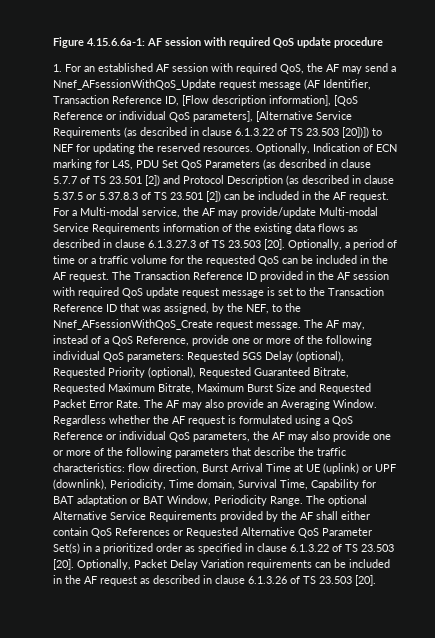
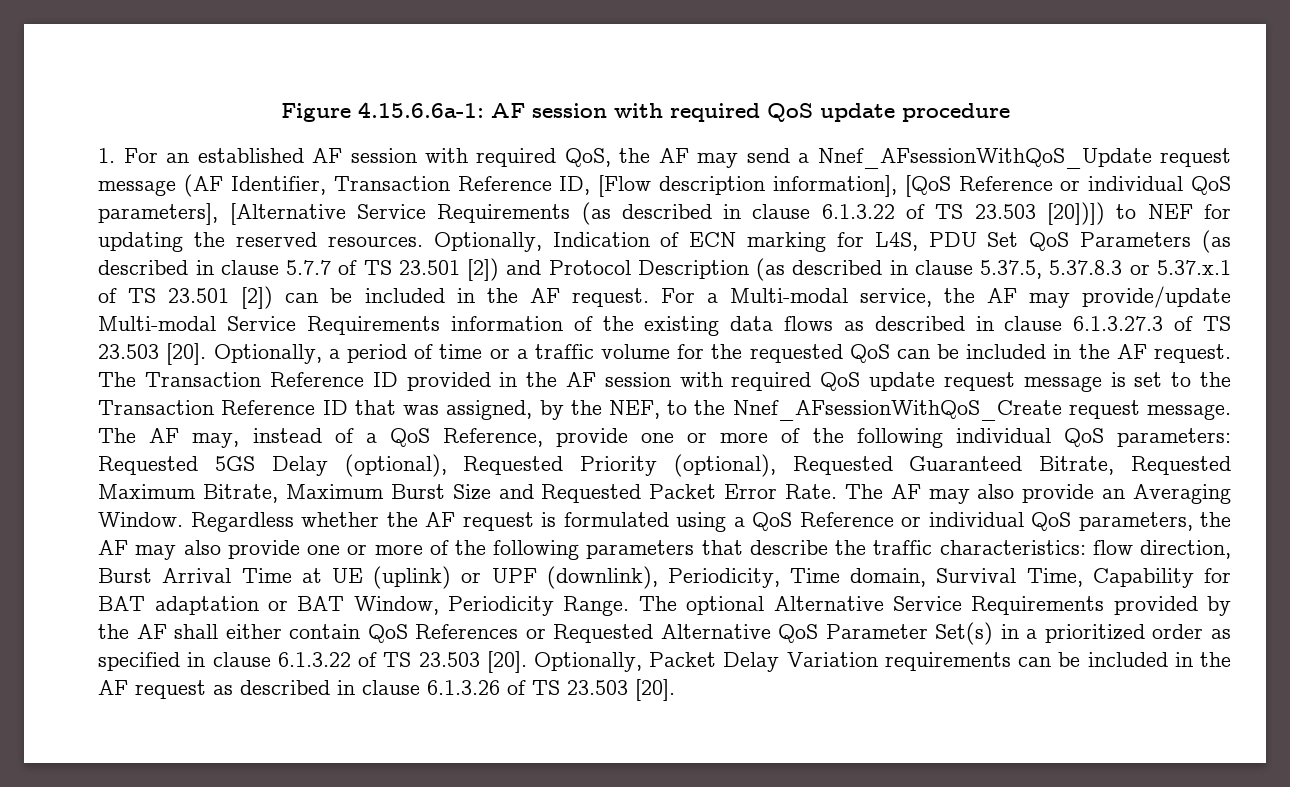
- Optionally, Indication of ECN marking for L4S, PDU Set QoS Parameters (as described in clause 5.7.7 of TS 23.501 [2]) and Protocol Description (as described in clause 5.37.5 or 5.37.8.3 of TS 23.501 [2]) can be included in the AF request.
+ Optionally, Indication of ECN marking for L4S, PDU Set QoS Parameters (as described in clause 5.7.7 of TS 23.501 [2]) and Protocol Description (as described in clause 5.37.5, 5.37.8.3 or 5.37.x.1 of TS 23.501 [2]) can be included in the AF request.

